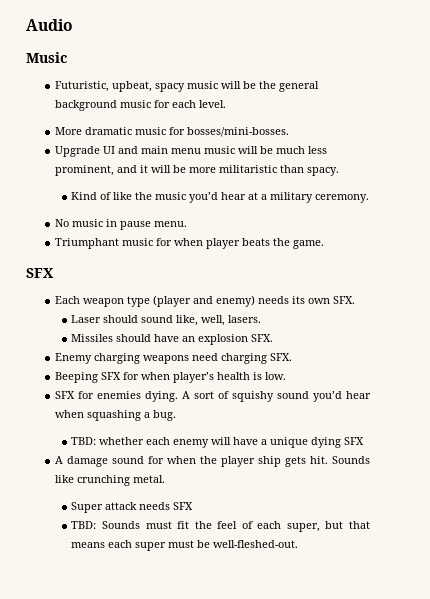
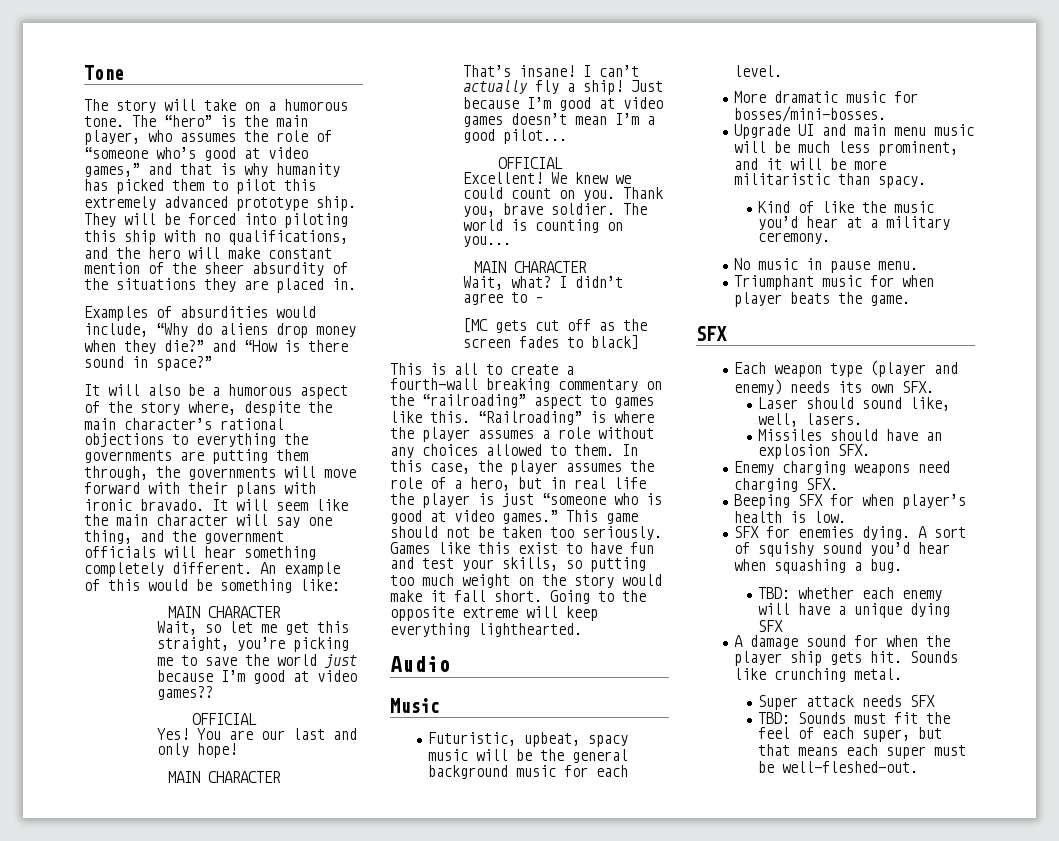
+ Tone
+ The story will take on a humorous tone. The “hero” is the main player, who assumes the role of “someone who’s good at video games,” and that is why humanity has picked them to pilot this extremely advanced prototype ship. They will be forced into piloting this ship with no qualifications, and the hero will make constant mention of the sheer absurdity of the situations they are placed in.
+ Examples of absurdities would include, “Why do aliens drop money when they die?” and “How is there sound in space?”
+ It will also be a humorous aspect of the story where, despite the main character’s rational objections to everything the governments are putting them through, the governments will move forward with their plans with ironic bravado. It will seem like the main character will say one thing, and the government officials will hear something completely different. An example of this would be something like:
+ MAIN CHARACTER
+ Wait, so let me get this straight, you’re picking me to save the world just because I’m good at video games??
+ OFFICIAL
+ Yes! You are our last and only hope!
+ MAIN CHARACTER
+ That’s insane! I can’t actually fly a ship! Just because I’m good at video games doesn’t mean I’m a good pilot...
+ OFFICIAL
+ Excellent! We knew we could count on you. Thank you, brave soldier. The world is counting on you...
+ MAIN CHARACTER
+ Wait, what? I didn’t agree to –
+ [MC gets cut off as the screen fades to black]
+ This is all to create a fourth-wall breaking commentary on the “railroading” aspect to games like this. “Railroading” is where the player assumes a role without any choices allowed to them. In this case, the player assumes the role of a hero, but in real life the player is just “someone who is good at video games.” This game should not be taken too seriously. Games like this exist to have fun and test your skills, so putting too much weight on the story would make it fall short. Going to the opposite extreme will keep everything lighthearted.

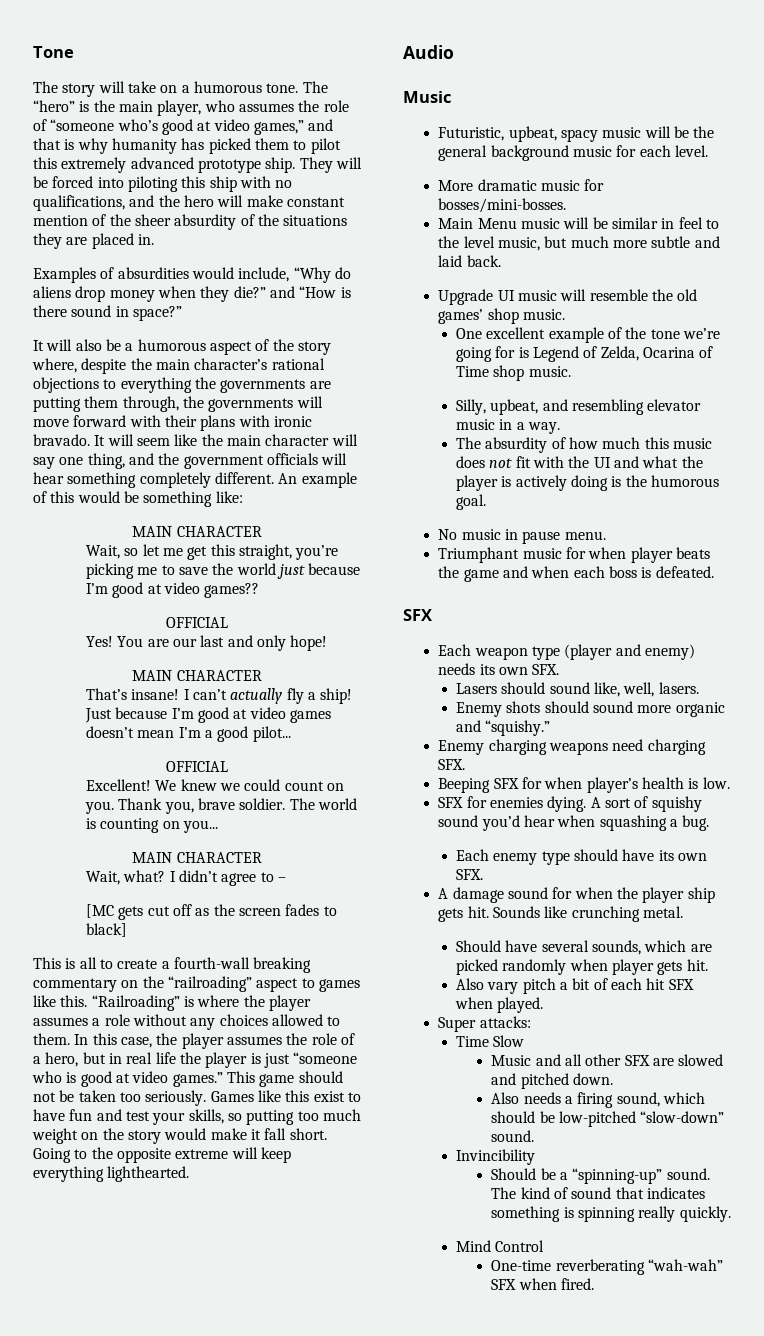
- Upgrade UI and main menu music will be much less prominent, and it will be more militaristic than spacy.
- Kind of like the music you’d hear at a military ceremony.
+ Main Menu music will be similar in feel to the level music, but much more subtle and laid back.
+ Upgrade UI music will resemble the old games’ shop music.
+ One excellent example of the tone we’re going for is Legend of Zelda, Ocarina of Time shop music.
+ Silly, upbeat, and resembling elevator music in a way.
+ The absurdity of how much this music does not fit with the UI and what the player is actively doing is the humorous goal.
- Triumphant music for when player beats the game.
+ Triumphant music for when player beats the game and when each boss is defeated.
- Laser should sound like, well, lasers.
+ Lasers should sound like, well, lasers.
- Missiles should have an explosion SFX.
+ Enemy shots should sound more organic and “squishy.”
- TBD: whether each enemy will have a unique dying SFX
+ Each enemy type should have its own SFX.
- Super attack needs SFX
- TBD: Sounds must fit the feel of each super, but that means each super must be well-fleshed-out.
+ Should have several sounds, which are picked randomly when player gets hit.
+ Also vary pitch a bit of each hit SFX when played.
+ Super attacks:
+ Time Slow
+ Music and all other SFX are slowed and pitched down.
+ Also needs a firing sound, which should be low-pitched “slow-down” sound.
+ Invincibility
+ Should be a “spinning-up” sound. The kind of sound that indicates something is spinning really quickly.
+ Mind Control
+ One-time reverberating “wah-wah” SFX when fired.

